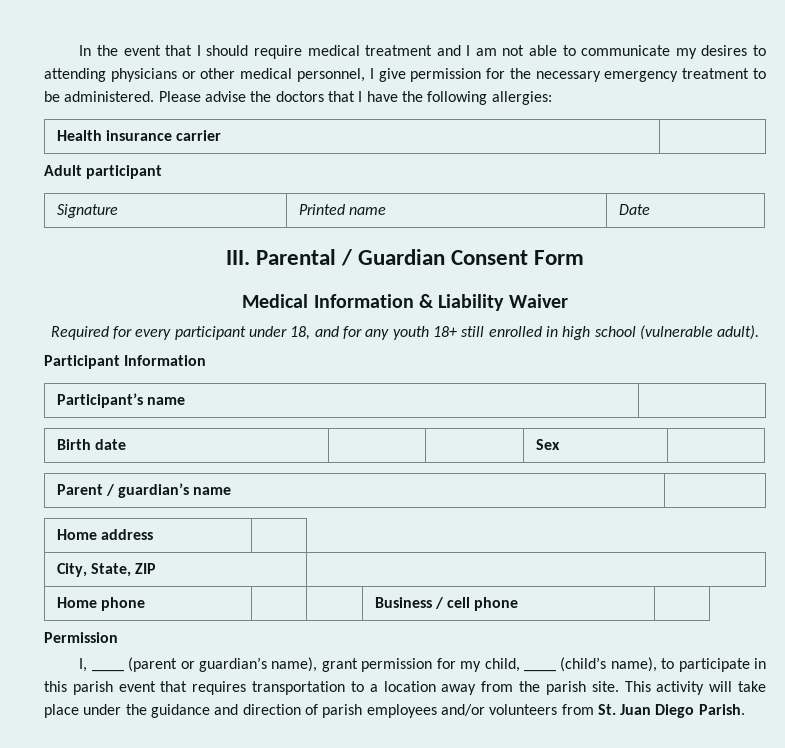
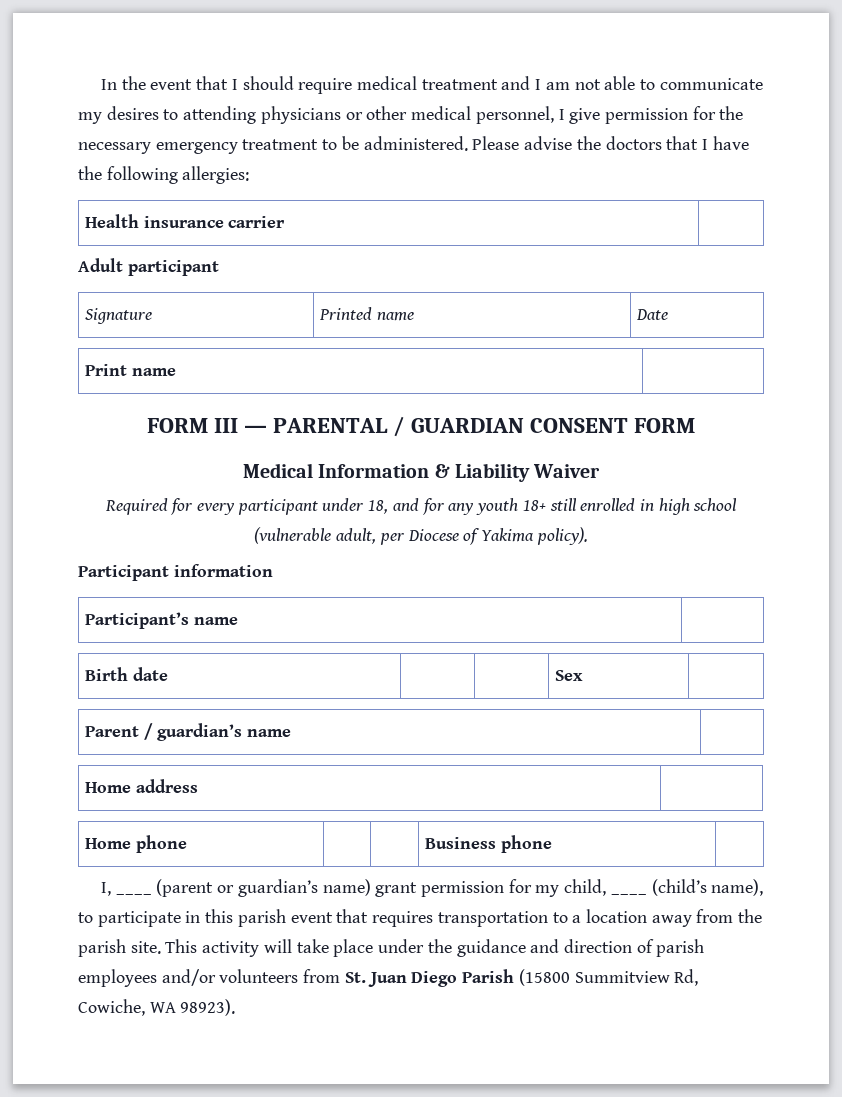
- III. Parental / Guardian Consent Form
+ Print name |
+ FORM III — PARENTAL / GUARDIAN CONSENT FORM
- Required for every participant under 18, and for any youth 18+ still enrolled in high school (vulnerable adult).
+ Required for every participant under 18, and for any youth 18+ still enrolled in high school (vulnerable adult, per Diocese of Yakima policy).
- Participant Information
+ Participant information
- City, State, ZIP |
- Home phone | | | Business / cell phone |
- Permission
+ Home phone | | | Business phone |
- I, ____ (parent or guardian’s name), grant permission for my child, ____ (child’s name), to participate in this parish event that requires transportation to a location away from the parish site.
+ I, ____ (parent or guardian’s name) grant permission for my child, ____ (child’s name), to participate in this parish event that requires transportation to a location away from the parish site.
- This activity will take place under the guidance and direction of parish employees and/or volunteers from St. Juan Diego Parish.
+ This activity will take place under the guidance and direction of parish employees and/or volunteers from St. Juan Diego Parish (15800 Summitview Rd, Cowiche, WA 98923).

